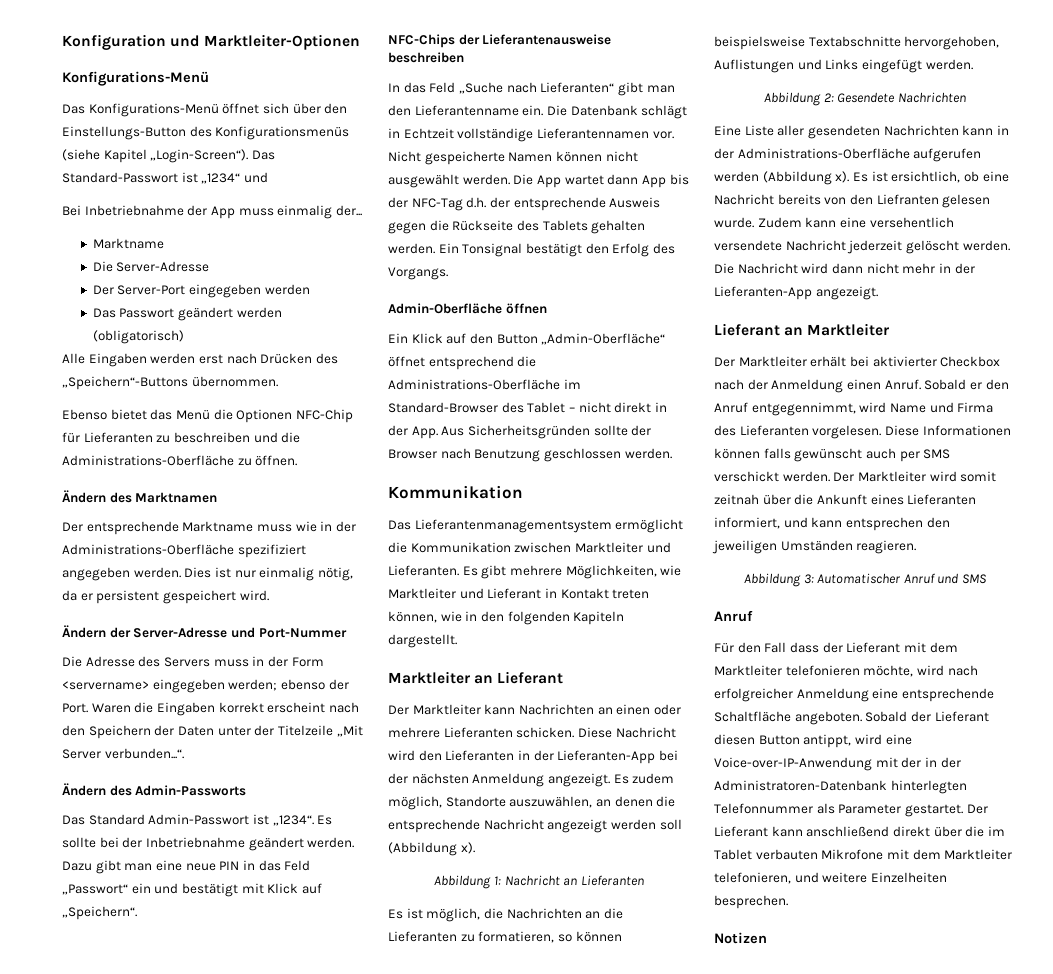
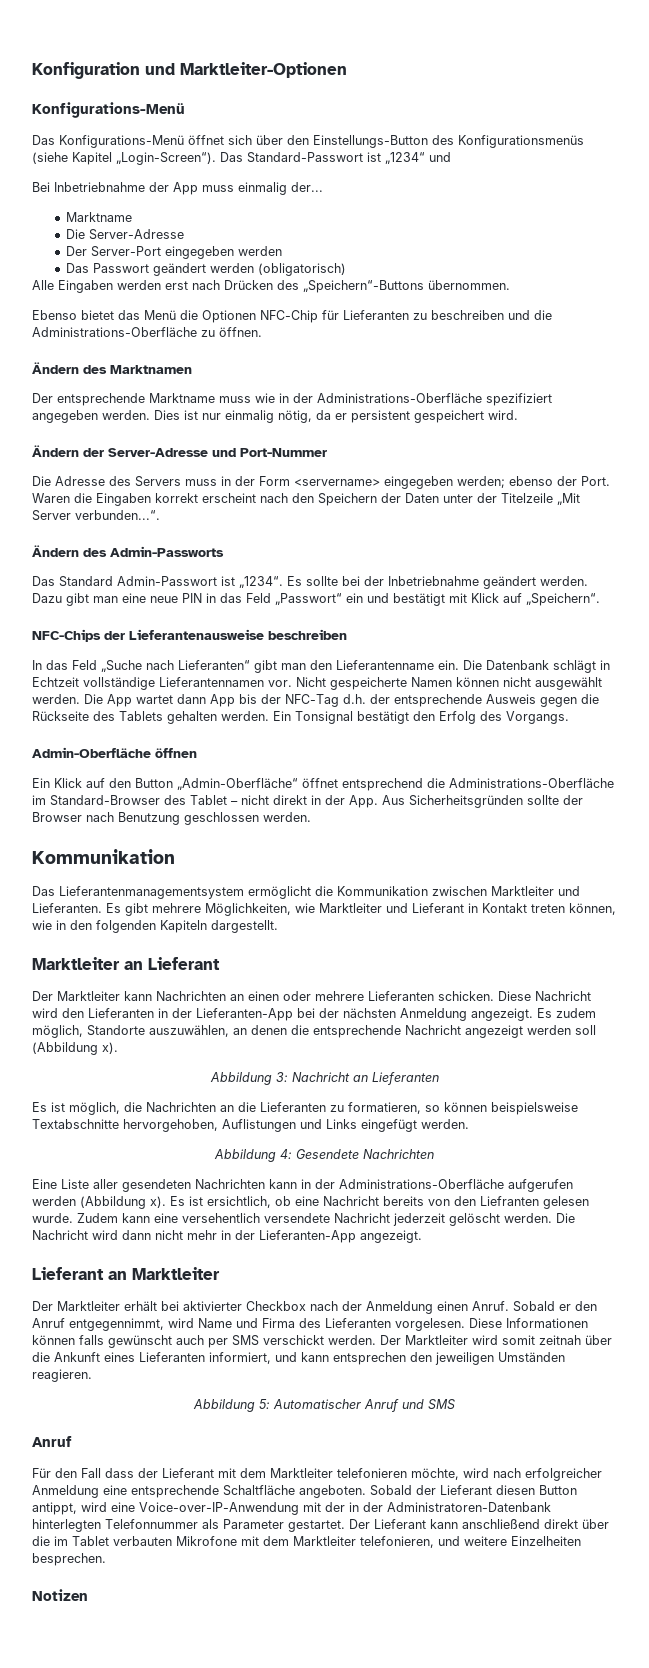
- Abbildung 1: Nachricht an Lieferanten
+ Abbildung 3: Nachricht an Lieferanten
- Abbildung 2: Gesendete Nachrichten
+ Abbildung 4: Gesendete Nachrichten
- Abbildung 3: Automatischer Anruf und SMS
+ Abbildung 5: Automatischer Anruf und SMS

